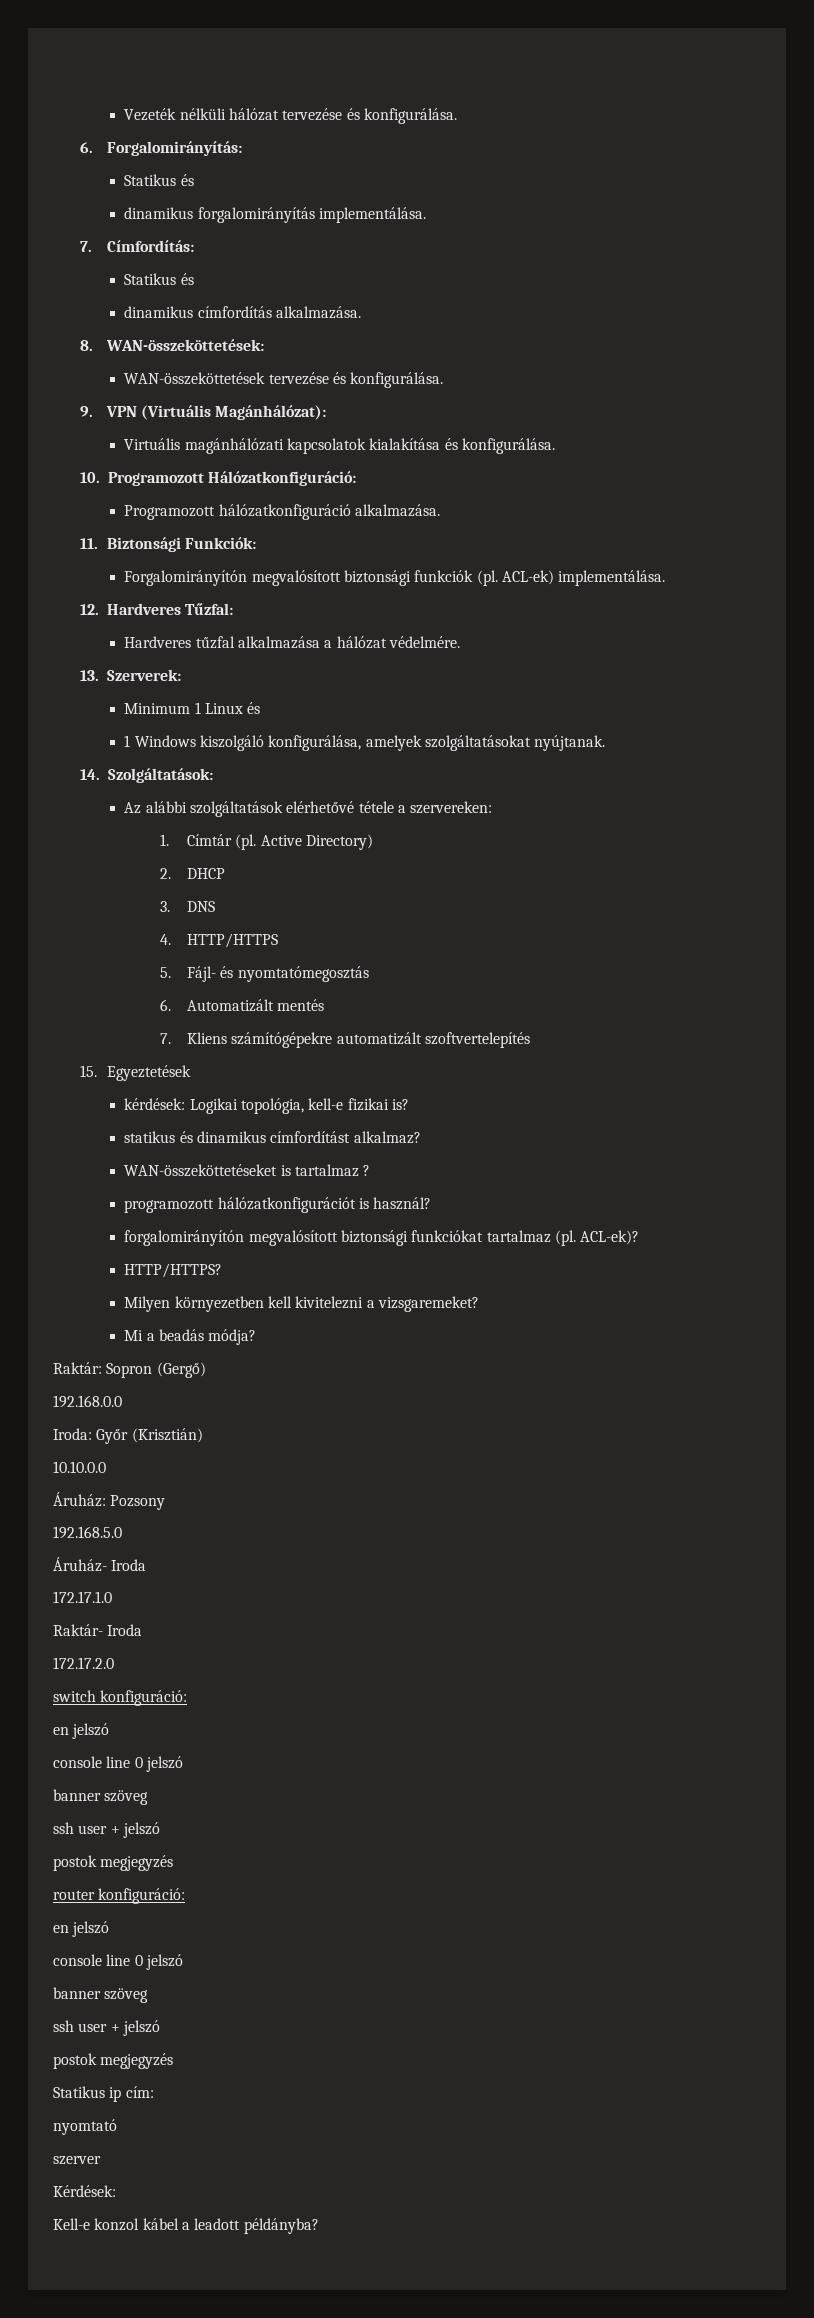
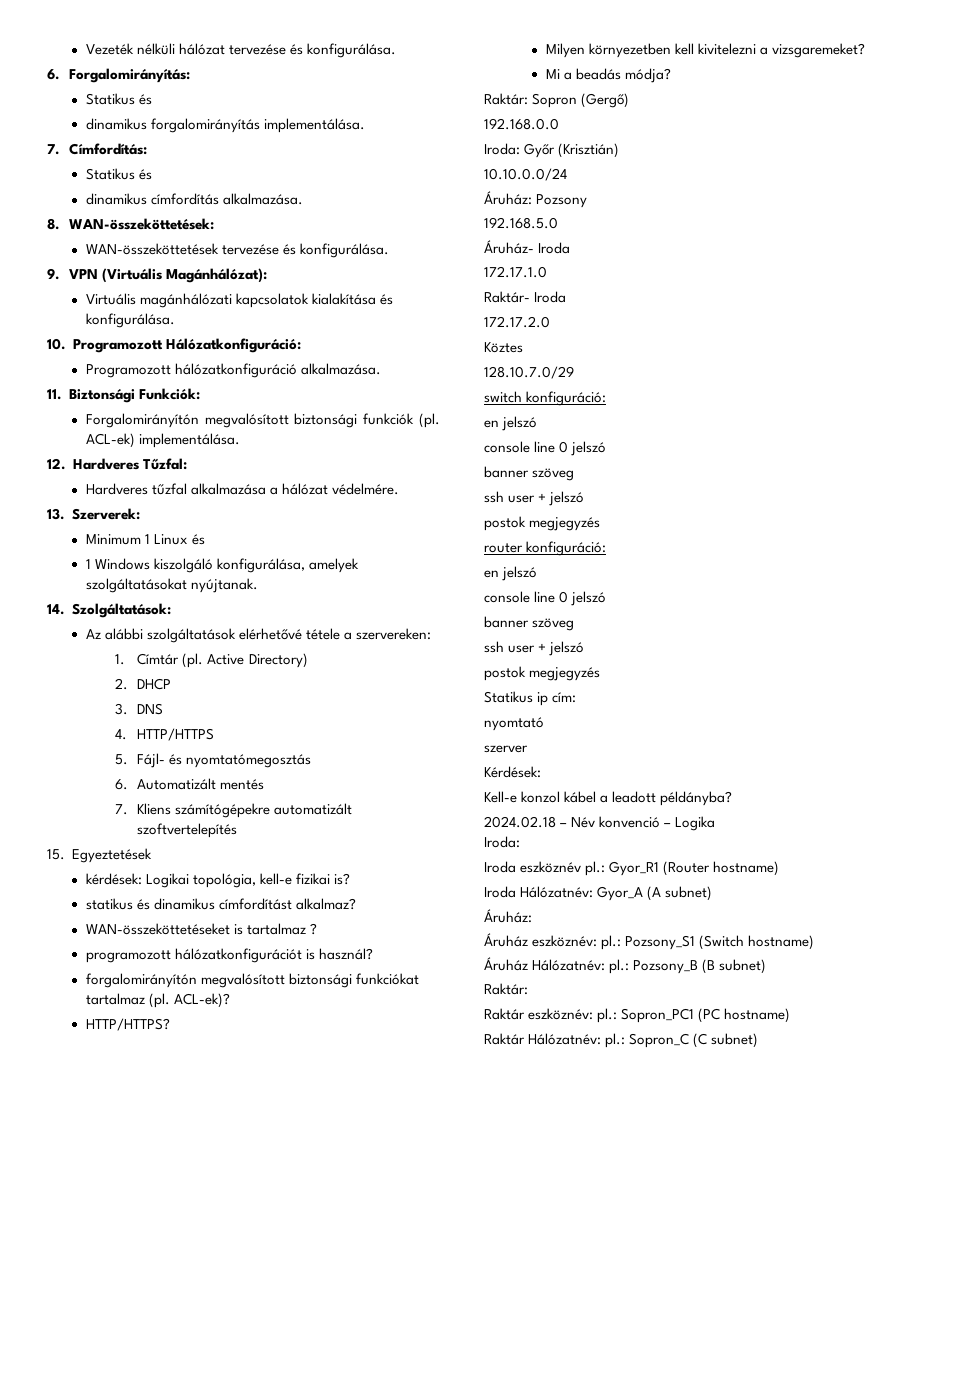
- 10.10.0.0
+ 10.10.0.0/24
+ Köztes
+ 128.10.7.0/29
+ 2024.02.18 – Név konvenció – Logika
+ Iroda:
+ Iroda eszköznév pl.: Gyor_R1 (Router hostname)
+ Iroda Hálózatnév: Gyor_A (A subnet)
+ Áruház:
+ Áruház eszköznév: pl.: Pozsony_S1 (Switch hostname)
+ Áruház Hálózatnév: pl.: Pozsony_B (B subnet)
+ Raktár:
+ Raktár eszköznév: pl.: Sopron_PC1 (PC hostname)
+ Raktár Hálózatnév: pl.: Sopron_C (C subnet)

